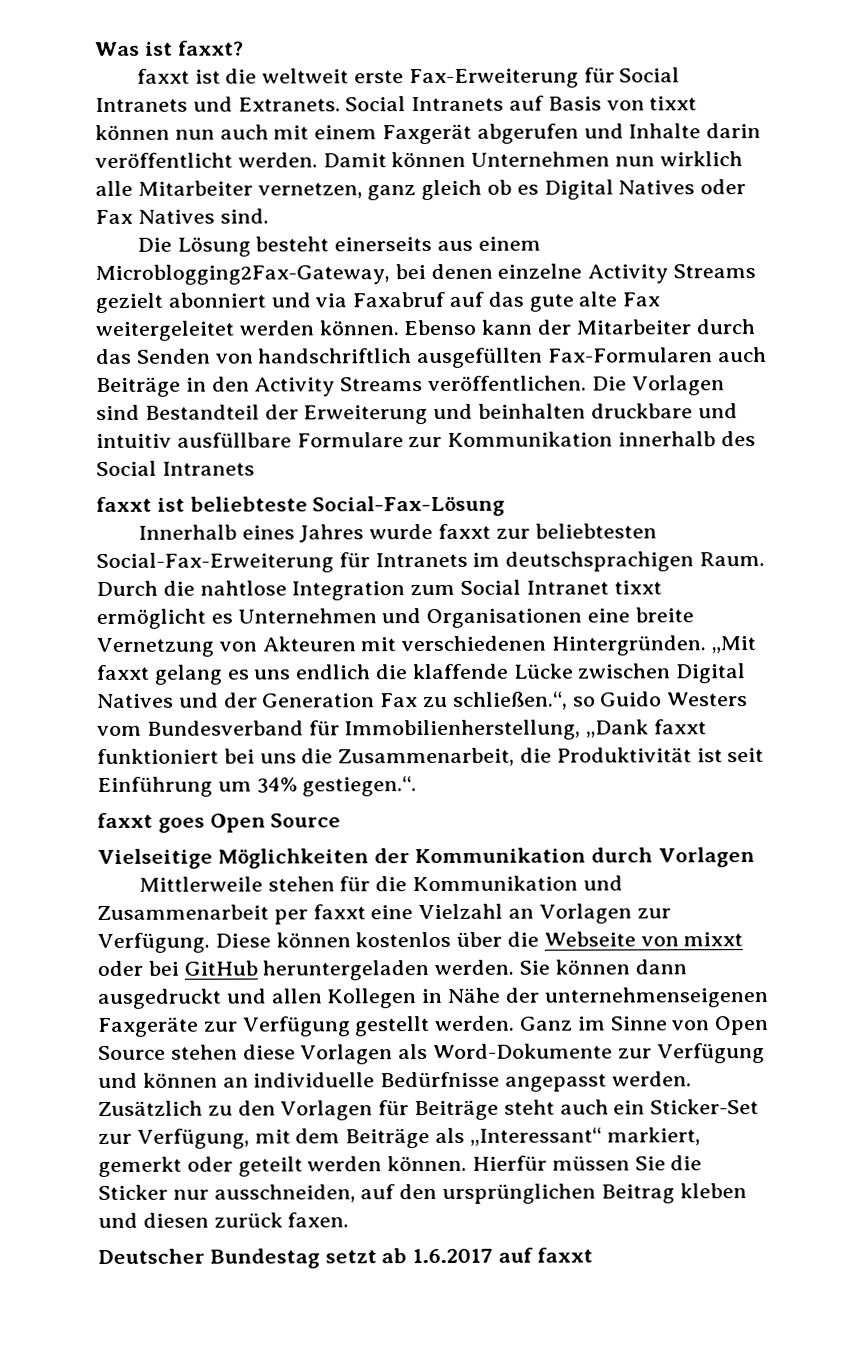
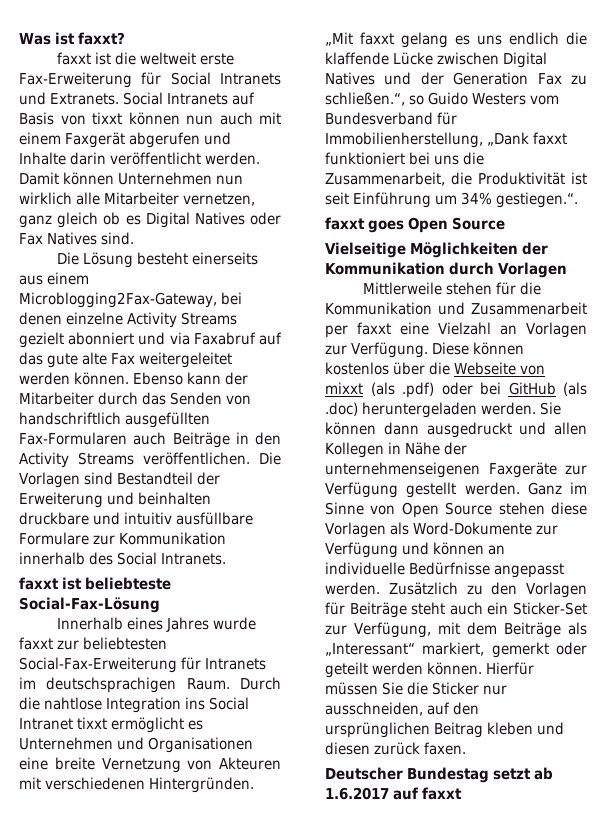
- Die Vorlagen sind Bestandteil der Erweiterung und beinhalten druckbare und intuitiv ausfüllbare Formulare zur Kommunikation innerhalb des Social Intranets
+ Die Vorlagen sind Bestandteil der Erweiterung und beinhalten druckbare und intuitiv ausfüllbare Formulare zur Kommunikation innerhalb des Social Intranets.
- Durch die nahtlose Integration zum Social Intranet tixxt ermöglicht es Unternehmen und Organisationen eine breite Vernetzung von Akteuren mit verschiedenen Hintergründen.
+ Durch die nahtlose Integration ins Social Intranet tixxt ermöglicht es Unternehmen und Organisationen eine breite Vernetzung von Akteuren mit verschiedenen Hintergründen.
- Diese können kostenlos über die Webseite von mixxt oder bei GitHub heruntergeladen werden.
+ Diese können kostenlos über die Webseite von mixxt (als .pdf) oder bei GitHub (als .doc) heruntergeladen werden.

